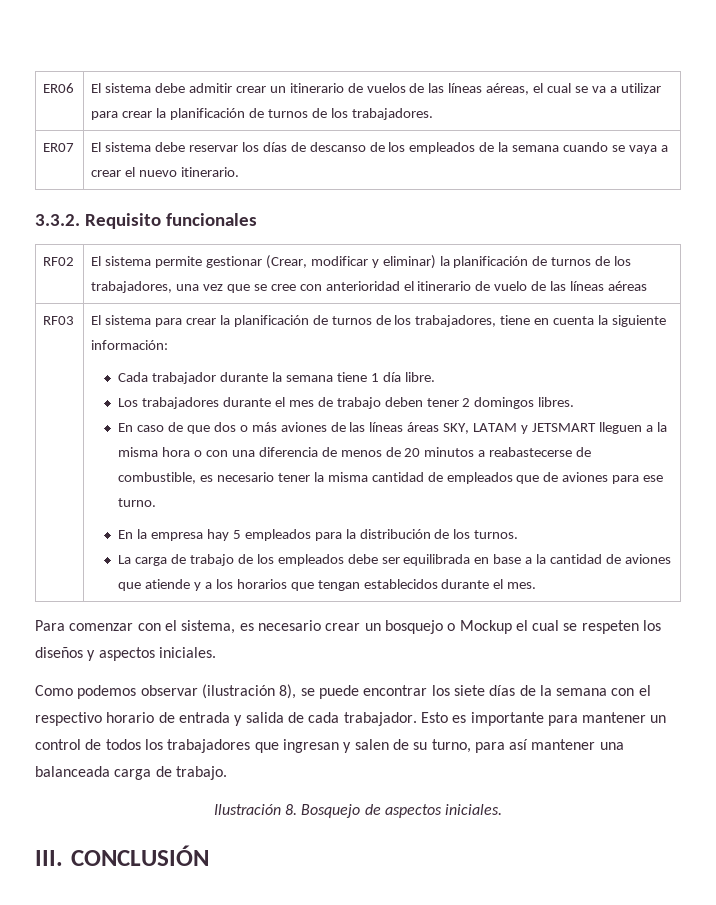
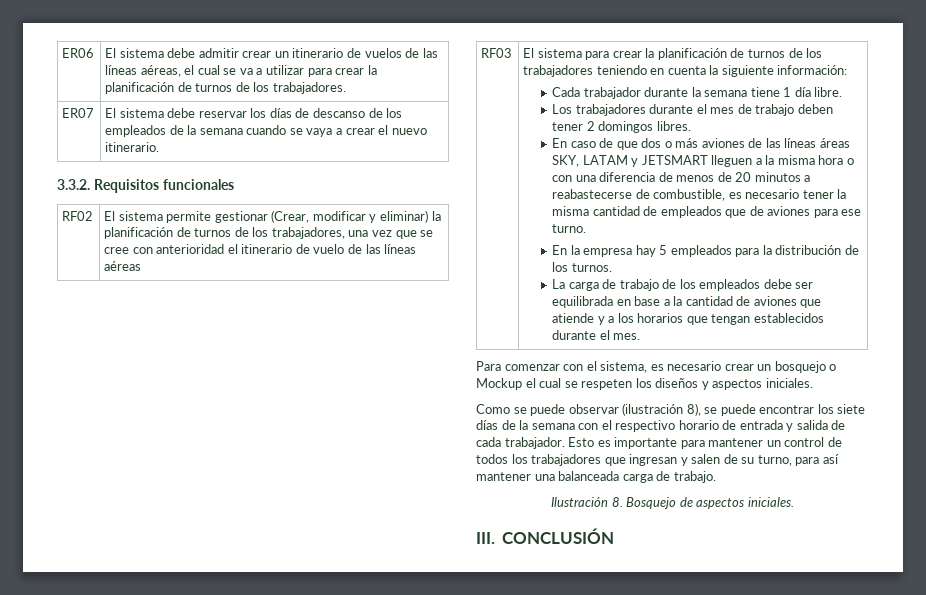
- 3.3.2. Requisito funcionales
+ 3.3.2. Requisitos funcionales
- El sistema para crear la planificación de turnos de los trabajadores, tiene en cuenta la siguiente información:
+ El sistema para crear la planificación de turnos de los trabajadores teniendo en cuenta la siguiente información:
- Como podemos observar (ilustración 8), se puede encontrar los siete días de la semana con el respectivo horario de entrada y salida de cada trabajador.
+ Como se puede observar (ilustración 8), se puede encontrar los siete días de la semana con el respectivo horario de entrada y salida de cada trabajador.

